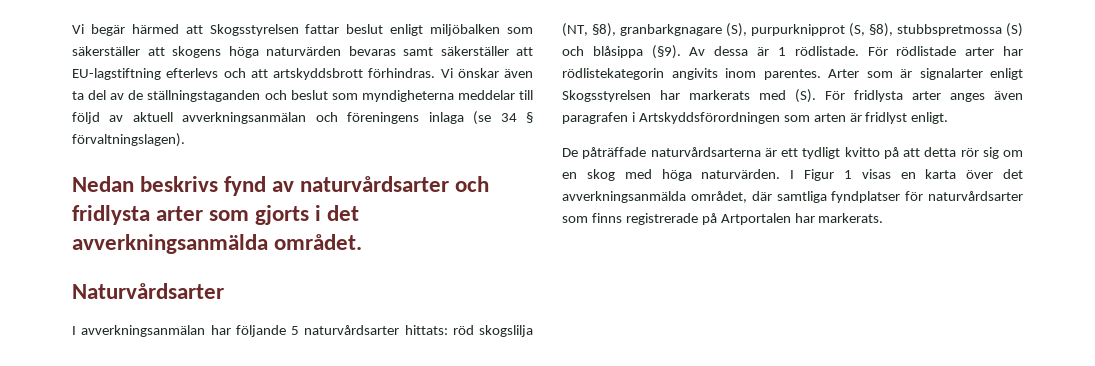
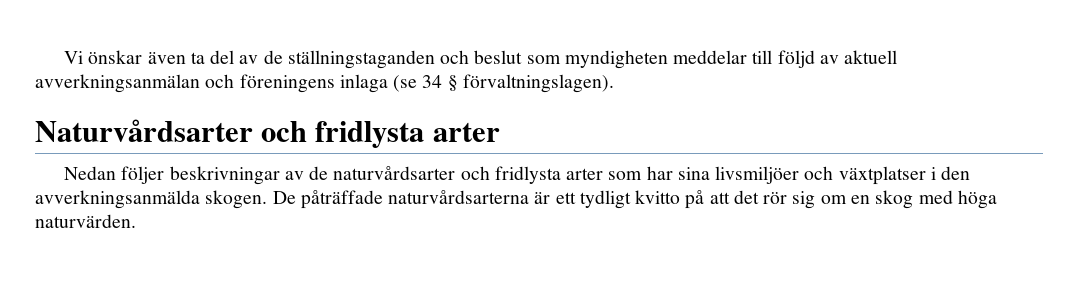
- Vi begär härmed att Skogsstyrelsen fattar beslut enligt miljöbalken som säkerställer att skogens höga naturvärden bevaras samt säkerställer att EU-lagstiftning efterlevs och att artskyddsbrott förhindras. Vi önskar även ta del av de ställningstaganden och beslut som myndigheterna meddelar till följd av aktuell avverkningsanmälan och föreningens inlaga (se 34 § förvaltningslagen).
+ Vi önskar även ta del av de ställningstaganden och beslut som myndigheten meddelar till följd av aktuell avverkningsanmälan och föreningens inlaga (se 34 § förvaltningslagen).
- Nedan beskrivs fynd av naturvårdsarter och fridlysta arter som gjorts i det avverkningsanmälda området.
- Naturvårdsarter
- I avverkningsanmälan har följande 5 naturvårdsarter hittats: röd skogslilja (NT, §8), granbarkgnagare (S), purpurknipprot (S, §8), stubbspretmossa (S) och blåsippa (§9). Av dessa är 1 rödlistade. För rödlistade arter har rödlistekategorin angivits inom parentes. Arter som är signalarter enligt Skogsstyrelsen har markerats med (S). För fridlysta arter anges även paragrafen i Artskyddsförordningen som arten är fridlyst enligt.
- De påträffade naturvårdsarterna är ett tydligt kvitto på att detta rör sig om en skog med höga naturvärden. I Figur 1 visas en karta över det avverkningsanmälda området, där samtliga fyndplatser för naturvårdsarter som finns registrerade på Artportalen har markerats.
+ Naturvårdsarter och fridlysta arter
+ Nedan följer beskrivningar av de naturvårdsarter och fridlysta arter som har sina livsmiljöer och växtplatser i den avverkningsanmälda skogen. De påträffade naturvårdsarterna är ett tydligt kvitto på att det rör sig om en skog med höga naturvärden.

